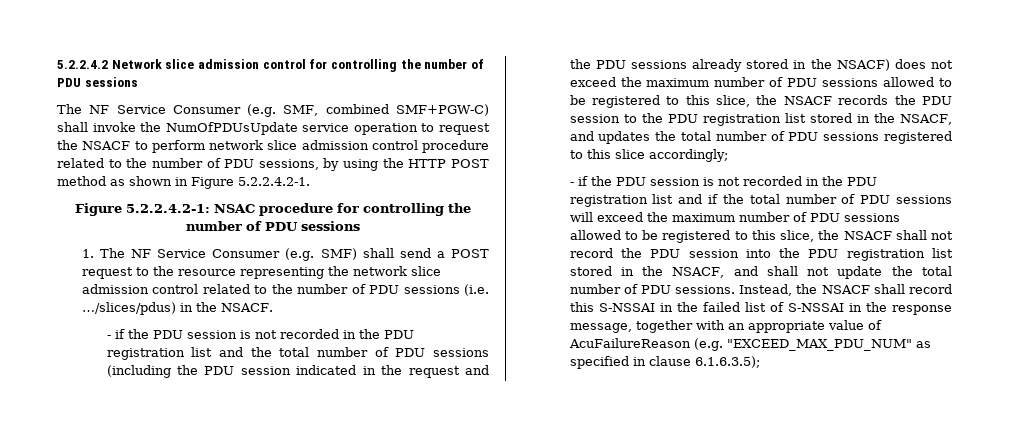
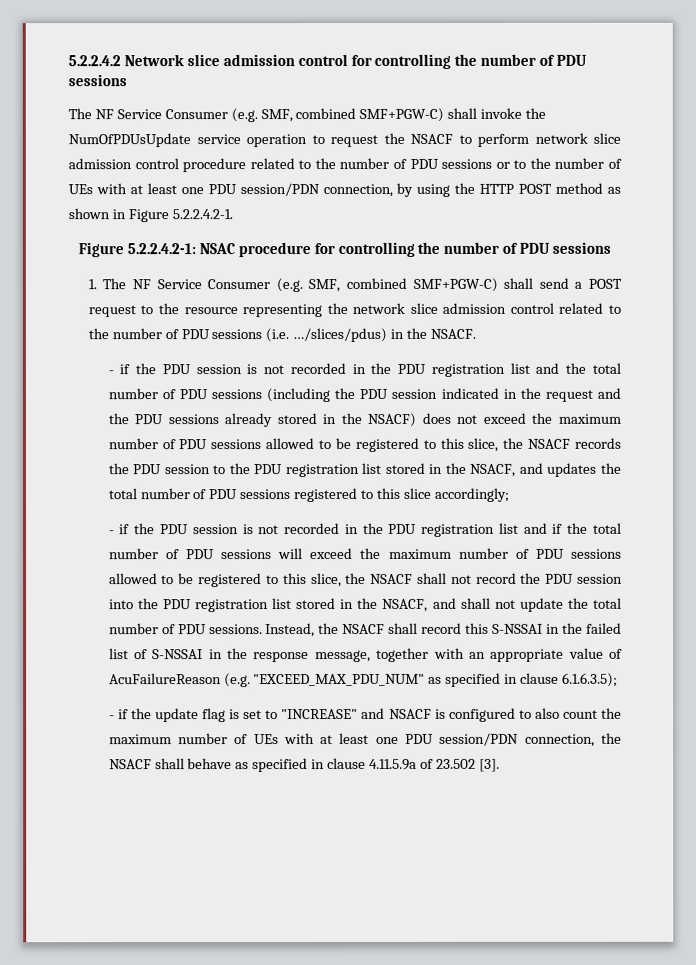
- The NF Service Consumer (e.g. SMF, combined SMF+PGW-C) shall invoke the NumOfPDUsUpdate service operation to request the NSACF to perform network slice admission control procedure related to the number of PDU sessions, by using the HTTP POST method as shown in Figure 5.2.2.4.2-1.
+ The NF Service Consumer (e.g. SMF, combined SMF+PGW-C) shall invoke the NumOfPDUsUpdate service operation to request the NSACF to perform network slice admission control procedure related to the number of PDU sessions or to the number of UEs with at least one PDU session/PDN connection, by using the HTTP POST method as shown in Figure 5.2.2.4.2-1.
- 1. The NF Service Consumer (e.g. SMF) shall send a POST request to the resource representing the network slice admission control related to the number of PDU sessions (i.e. …/slices/pdus) in the NSACF.
+ 1. The NF Service Consumer (e.g. SMF, combined SMF+PGW-C) shall send a POST request to the resource representing the network slice admission control related to the number of PDU sessions (i.e. …/slices/pdus) in the NSACF.
+ - if the update flag is set to "INCREASE" and NSACF is configured to also count the maximum number of UEs with at least one PDU session/PDN connection, the NSACF shall behave as specified in clause 4.11.5.9a of 23.502 [3].

